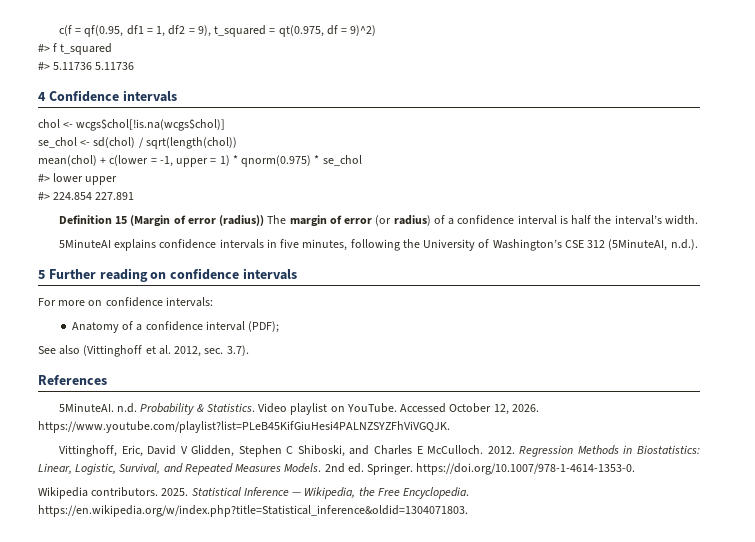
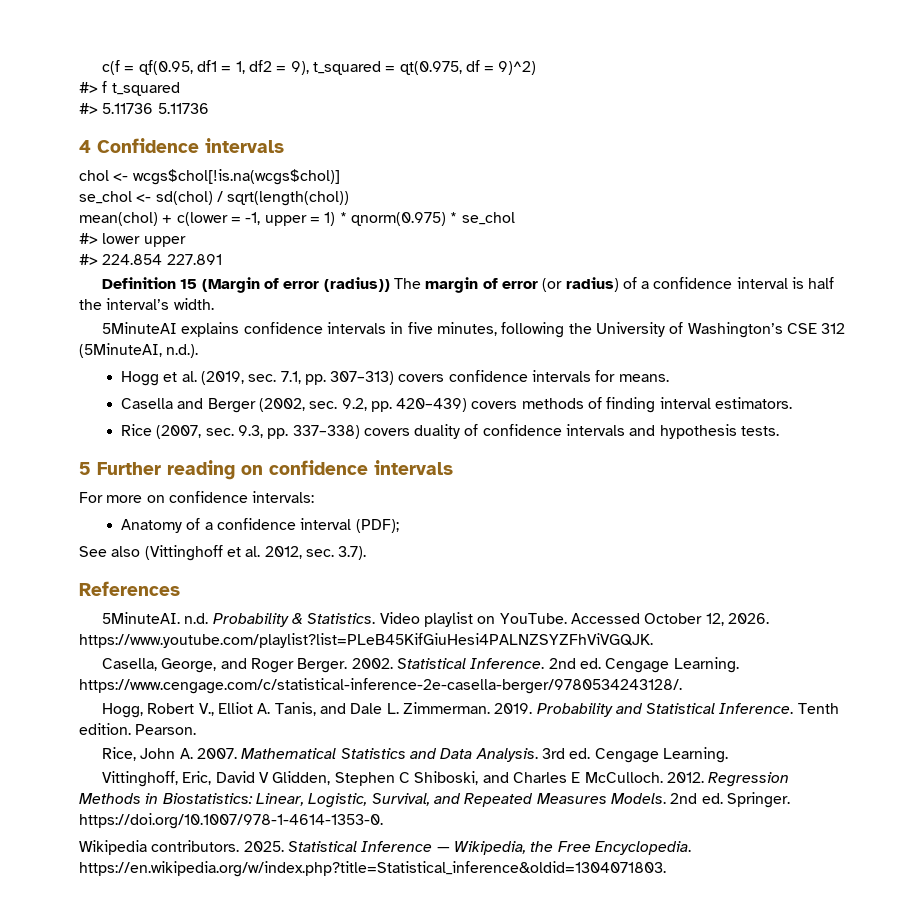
+ Hogg et al. (2019, sec. 7.1, pp. 307–313) covers confidence intervals for means.
+ Casella and Berger (2002, sec. 9.2, pp. 420–439) covers methods of finding interval estimators.
+ Rice (2007, sec. 9.3, pp. 337–338) covers duality of confidence intervals and hypothesis tests.
+ Casella, George, and Roger Berger. 2002. Statistical Inference. 2nd ed. Cengage Learning. https://www.cengage.com/c/statistical-inference-2e-casella-berger/9780534243128/.
+ Hogg, Robert V., Elliot A. Tanis, and Dale L. Zimmerman. 2019. Probability and Statistical Inference. Tenth edition. Pearson.
+ Rice, John A. 2007. Mathematical Statistics and Data Analysis. 3rd ed. Cengage Learning.

